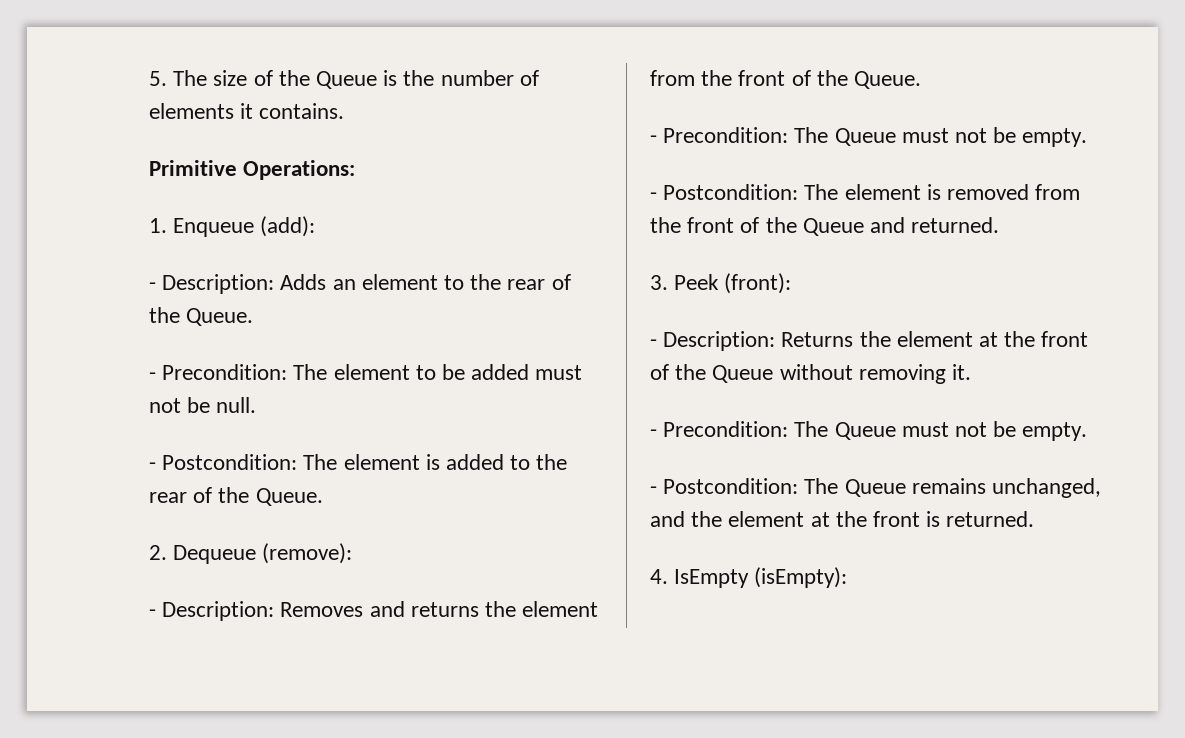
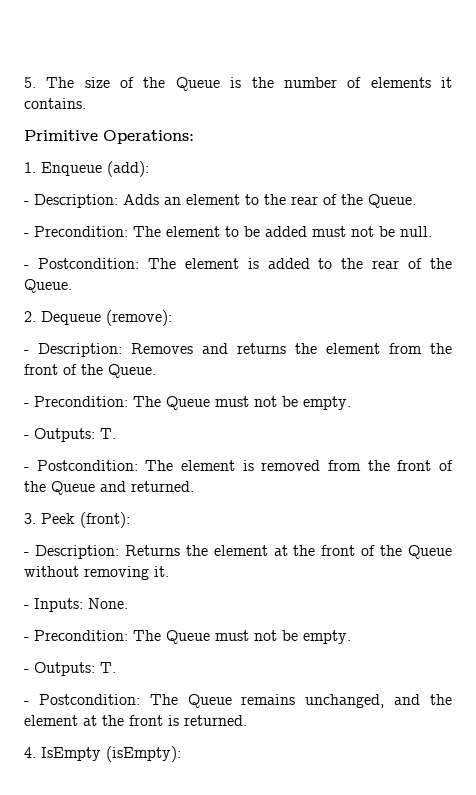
  - Description: Removes and returns the element from the front of the Queue.
  - Precondition: The Queue must not be empty.
+ - Outputs: T.
  - Description: Returns the element at the front of the Queue without removing it.
+ - Inputs: None.
  - Precondition: The Queue must not be empty.
+ - Outputs: T.

